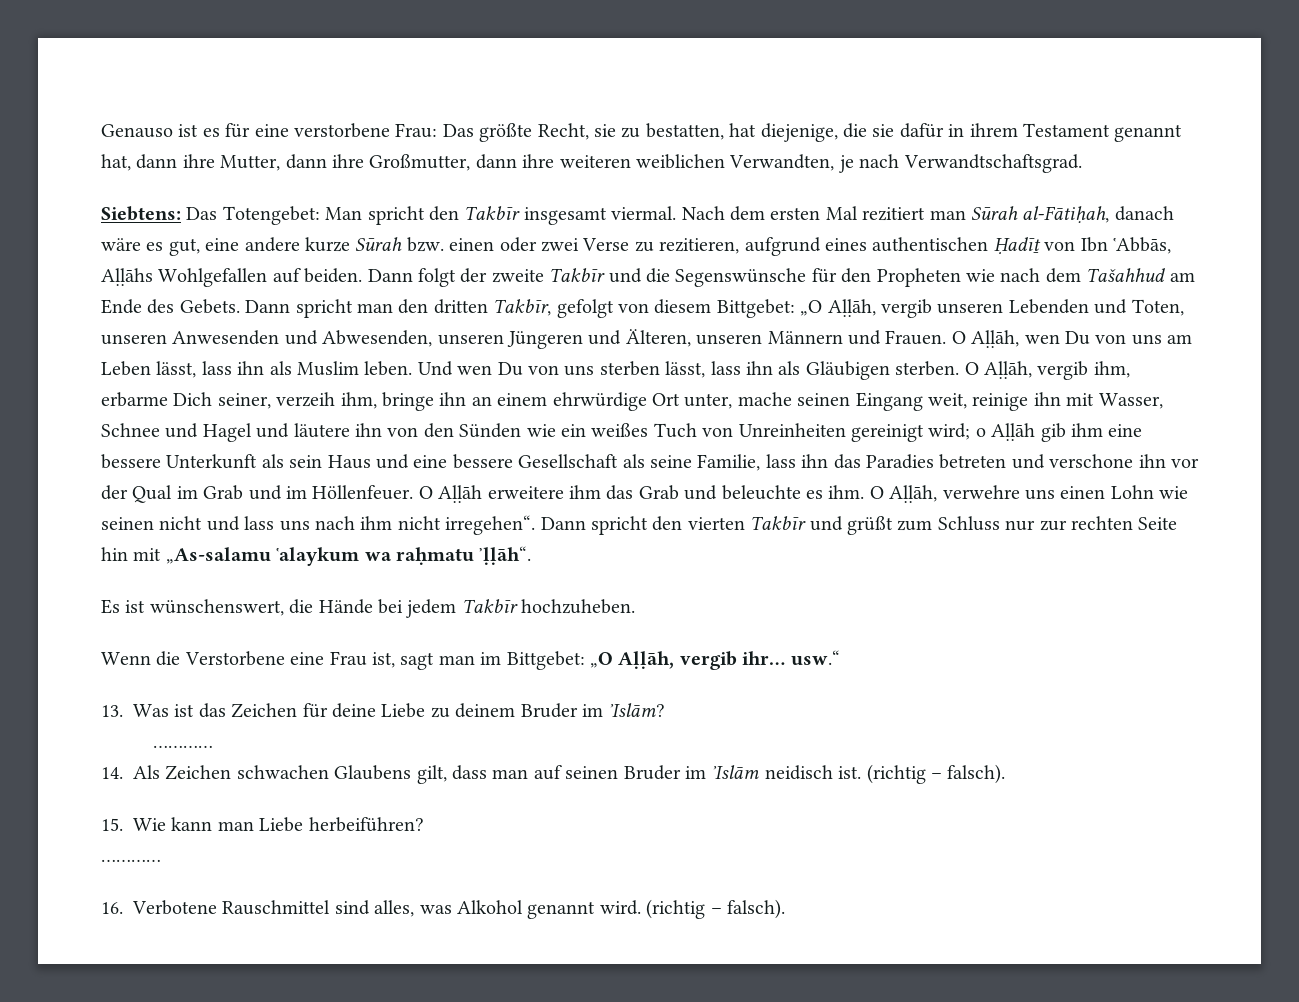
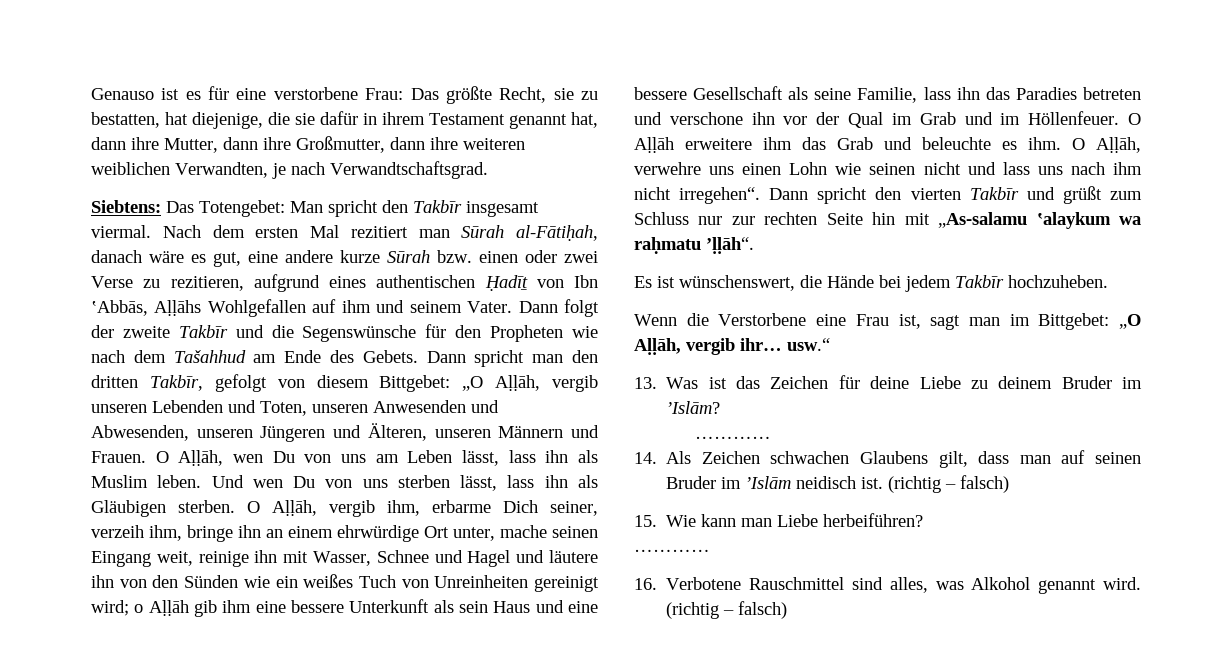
- Nach dem ersten Mal rezitiert man Sūrah al-Fātiḥah, danach wäre es gut, eine andere kurze Sūrah bzw. einen oder zwei Verse zu rezitieren, aufgrund eines authentischen Ḥadīṯ von Ibn ʽAbbās, Aḷḷāhs Wohlgefallen auf beiden.
+ Nach dem ersten Mal rezitiert man Sūrah al-Fātiḥah, danach wäre es gut, eine andere kurze Sūrah bzw. einen oder zwei Verse zu rezitieren, aufgrund eines authentischen Ḥadīṯ von Ibn ʽAbbās, Aḷḷāhs Wohlgefallen auf ihm und seinem Vater.
- 14. Als Zeichen schwachen Glaubens gilt, dass man auf seinen Bruder im ʼIslām neidisch ist. (richtig – falsch).
+ 14. Als Zeichen schwachen Glaubens gilt, dass man auf seinen Bruder im ʼIslām neidisch ist. (richtig – falsch)
- 16. Verbotene Rauschmittel sind alles, was Alkohol genannt wird. (richtig – falsch).
+ 16. Verbotene Rauschmittel sind alles, was Alkohol genannt wird. (richtig – falsch)

